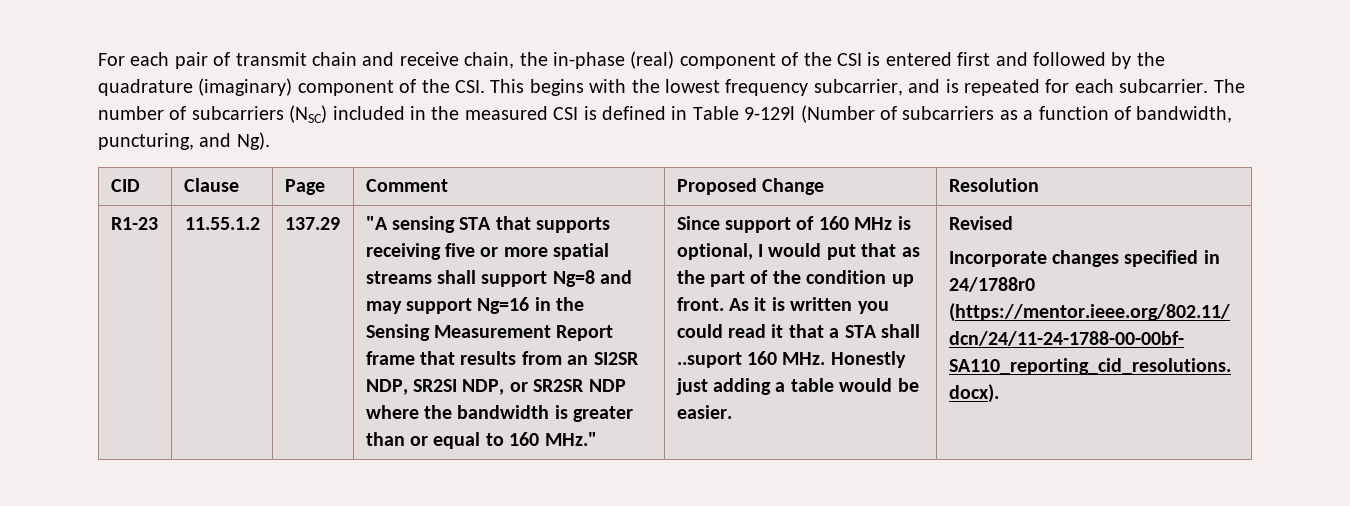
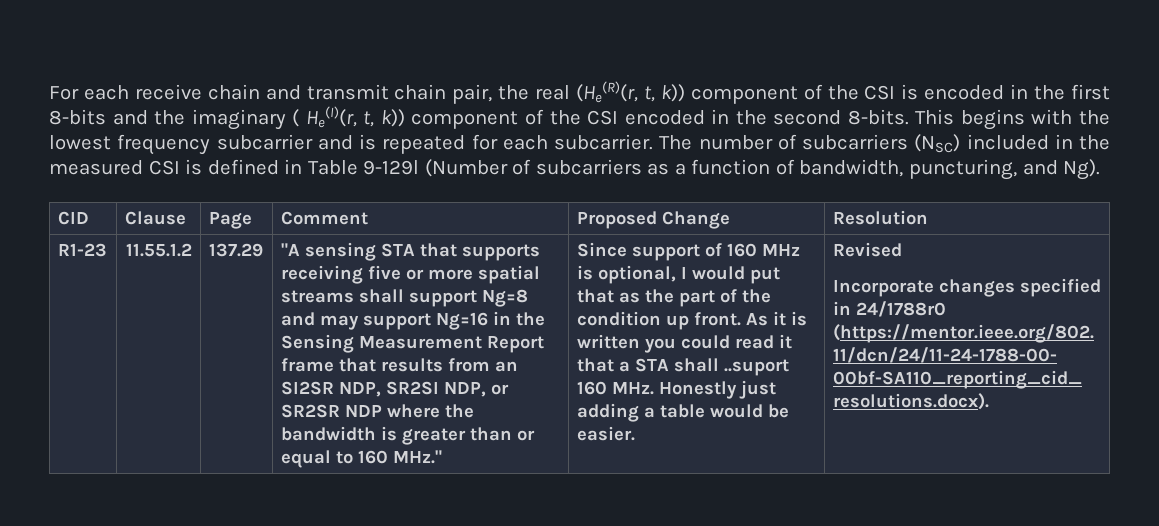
- For each pair of transmit chain and receive chain, the in-phase (real) component of the CSI is entered first and followed by the quadrature (imaginary) component of the CSI. This begins with the lowest frequency subcarrier, and is repeated for each subcarrier.
+ For each receive chain and transmit chain pair, the real (He(R)(r, t, k)) component of the CSI is encoded in the first 8-bits and the imaginary ( He(I)(r, t, k)) component of the CSI encoded in the second 8-bits. This begins with the lowest frequency subcarrier and is repeated for each subcarrier.

